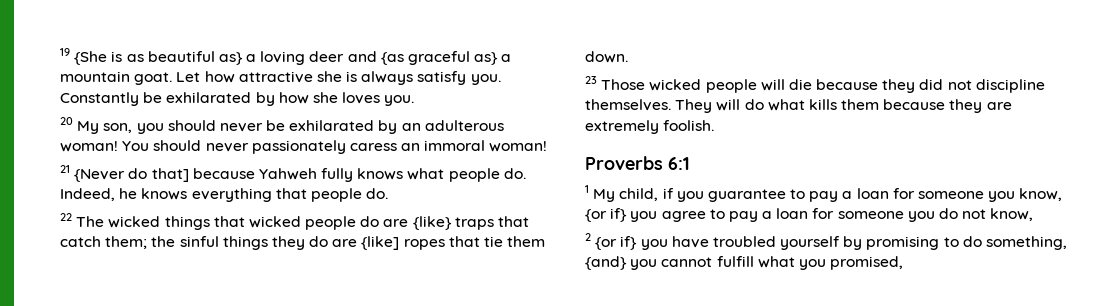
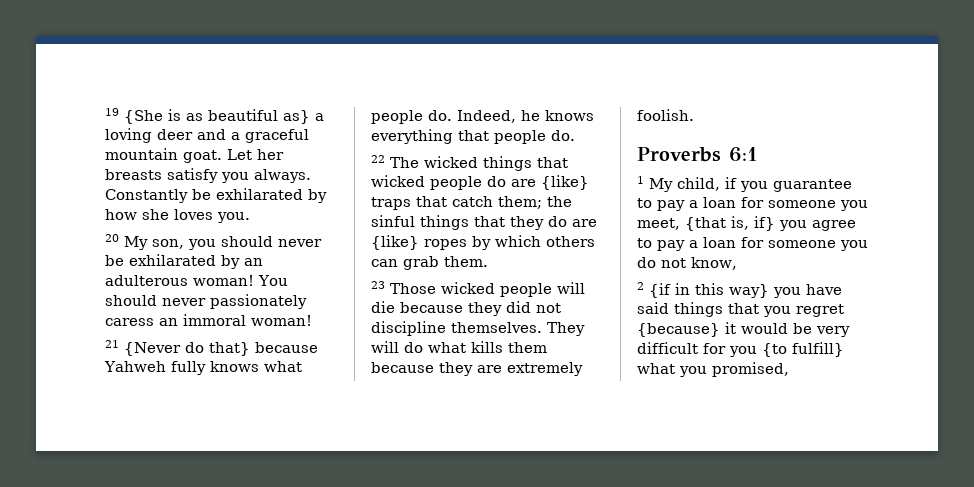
- 19 {She is as beautiful as} a loving deer and {as graceful as} a mountain goat. Let how attractive she is always satisfy you.
+ 19 {She is as beautiful as} a loving deer and a graceful mountain goat. Let her breasts satisfy you always.
- 21 {Never do that] because Yahweh fully knows what people do.
+ 21 {Never do that} because Yahweh fully knows what people do.
- 22 The wicked things that wicked people do are {like} traps that catch them; the sinful things they do are {like] ropes that tie them down.
+ 22 The wicked things that wicked people do are {like} traps that catch them; the sinful things that they do are {like} ropes by which others can grab them.
- 1 My child, if you guarantee to pay a loan for someone you know, {or if} you agree to pay a loan for someone you do not know,
+ 1 My child, if you guarantee to pay a loan for someone you meet, {that is, if} you agree to pay a loan for someone you do not know,
- 2 {or if} you have troubled yourself by promising to do something, {and} you cannot fulfill what you promised,
+ 2 {if in this way} you have said things that you regret {because} it would be very difficult for you {to fulfill} what you promised,

